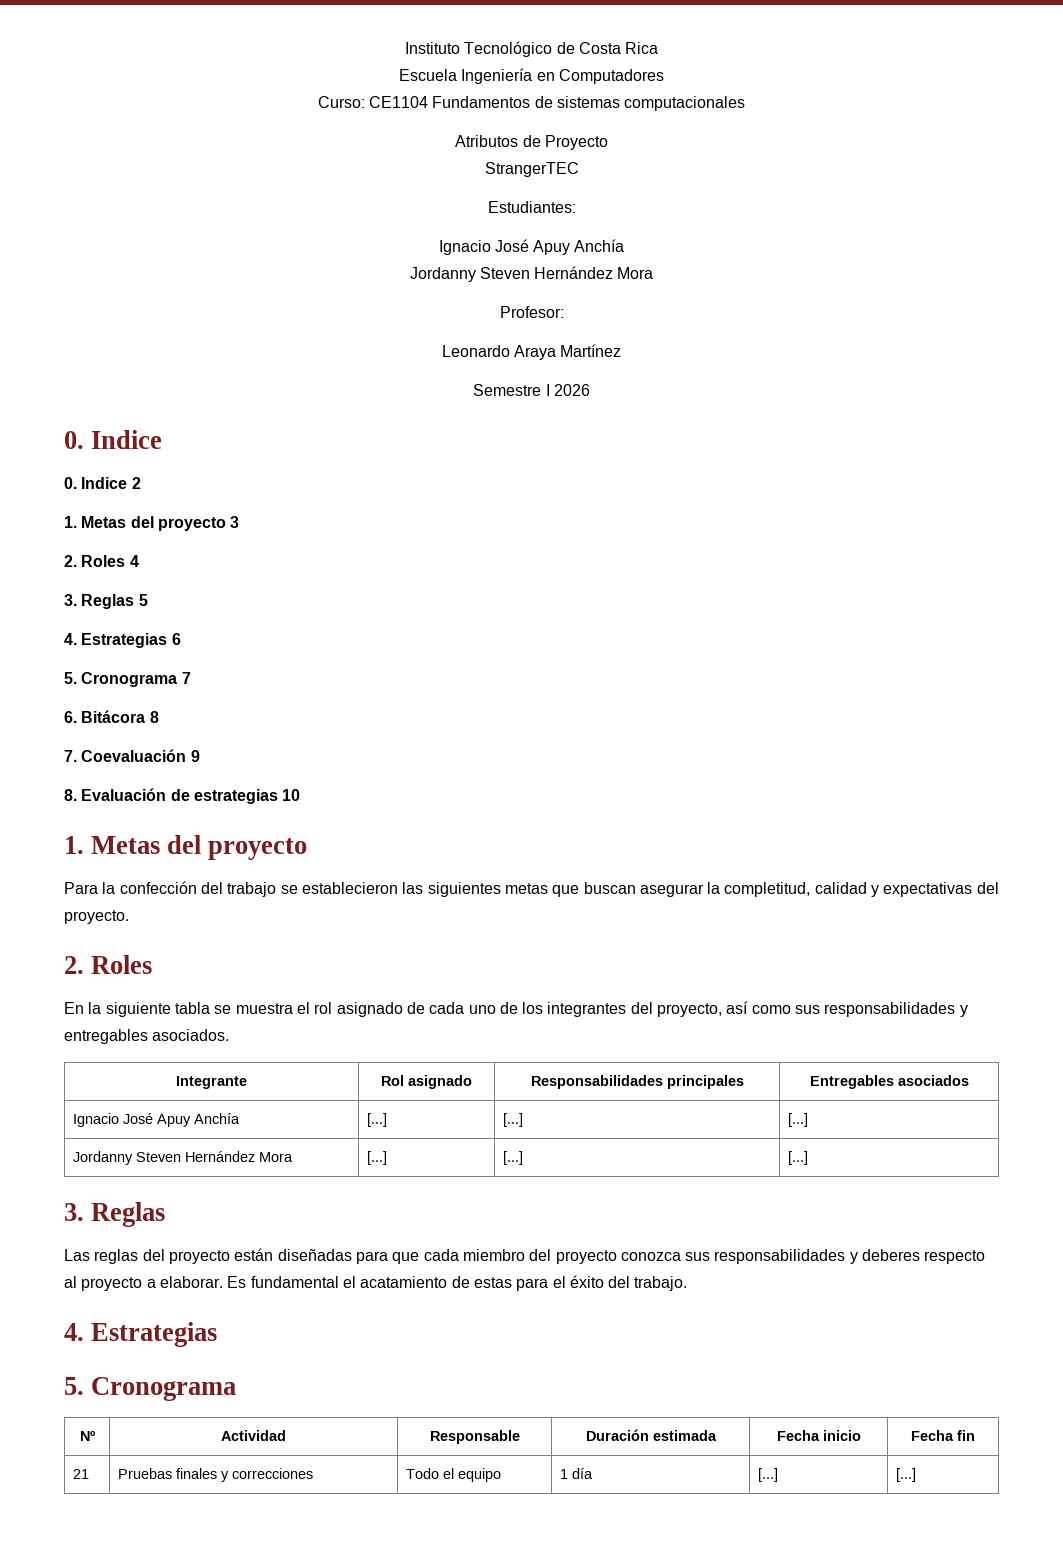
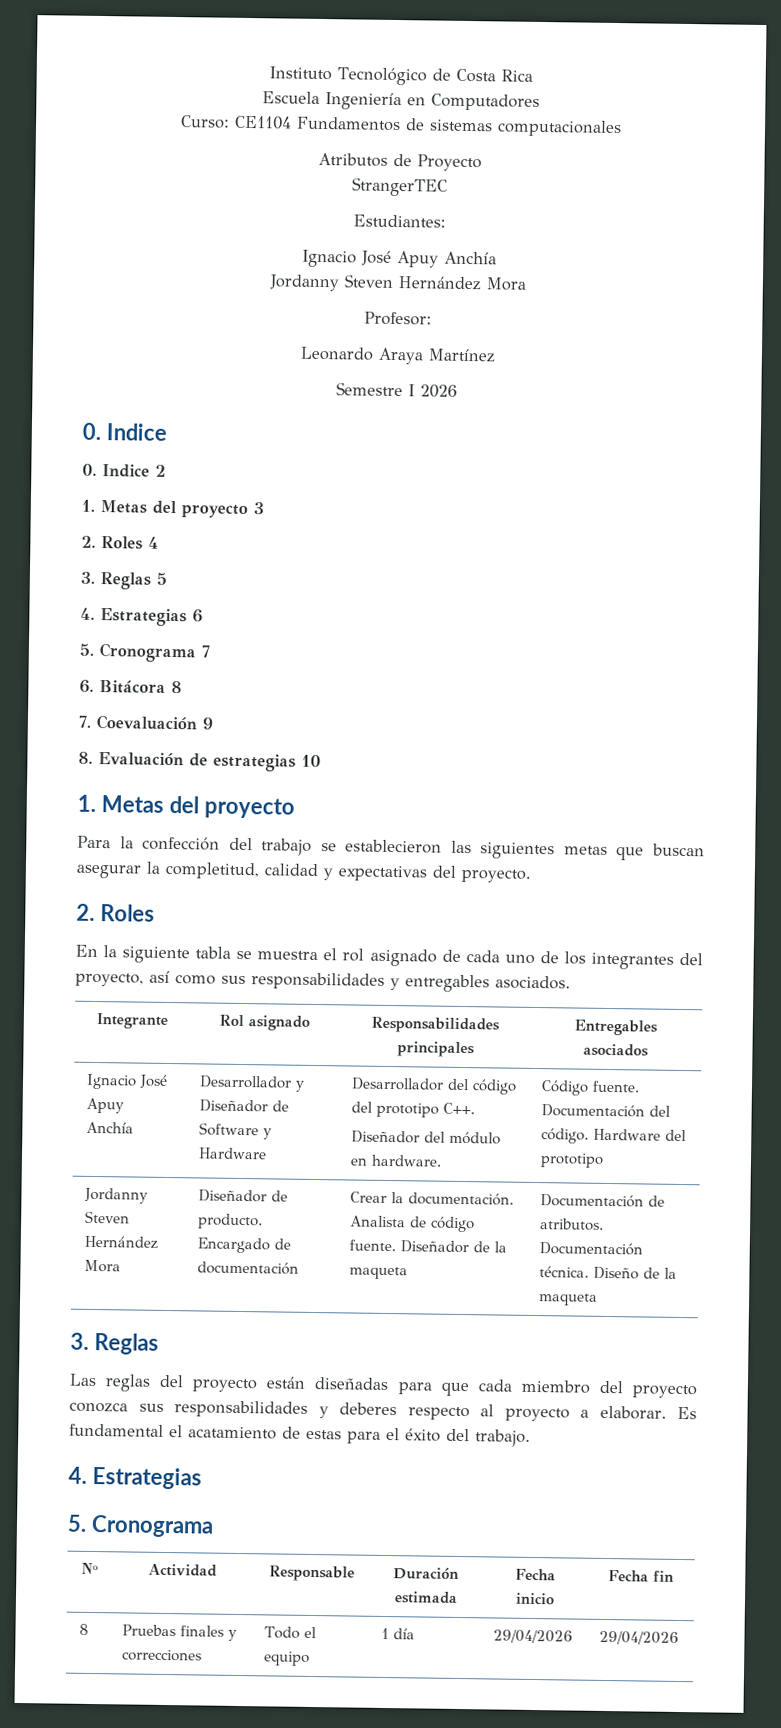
- Ignacio José Apuy Anchía | [...] | [...] | [...]
- Jordanny Steven Hernández Mora | [...] | [...] | [...]
+ Ignacio José Apuy Anchía | Desarrollador y Diseñador de Software y Hardware | Desarrollador del código del prototipo C++.
+ Diseñador del módulo en hardware. | Código fuente. Documentación del código. Hardware del prototipo
+ Jordanny Steven Hernández Mora | Diseñador de producto. Encargado de documentación | Crear la documentación. Analista de código fuente. Diseñador de la maqueta | Documentación de atributos. Documentación técnica. Diseño de la maqueta
- 21 | Pruebas finales y correcciones | Todo el equipo | 1 día | [...] | [...]
+ 8 | Pruebas finales y correcciones | Todo el equipo | 1 día | 29/04/2026 | 29/04/2026

